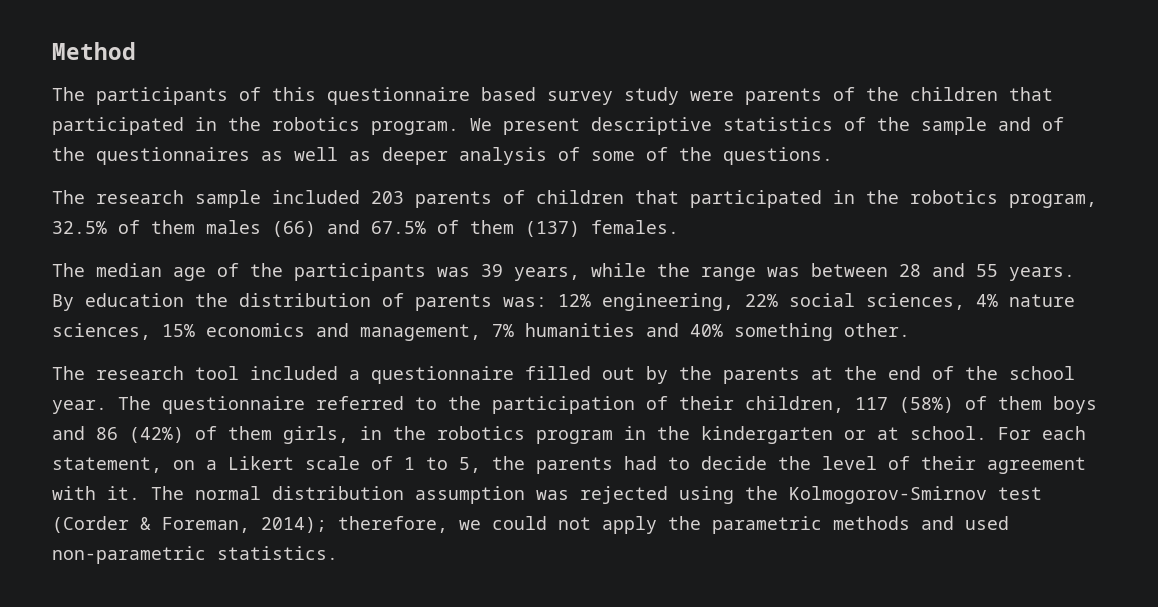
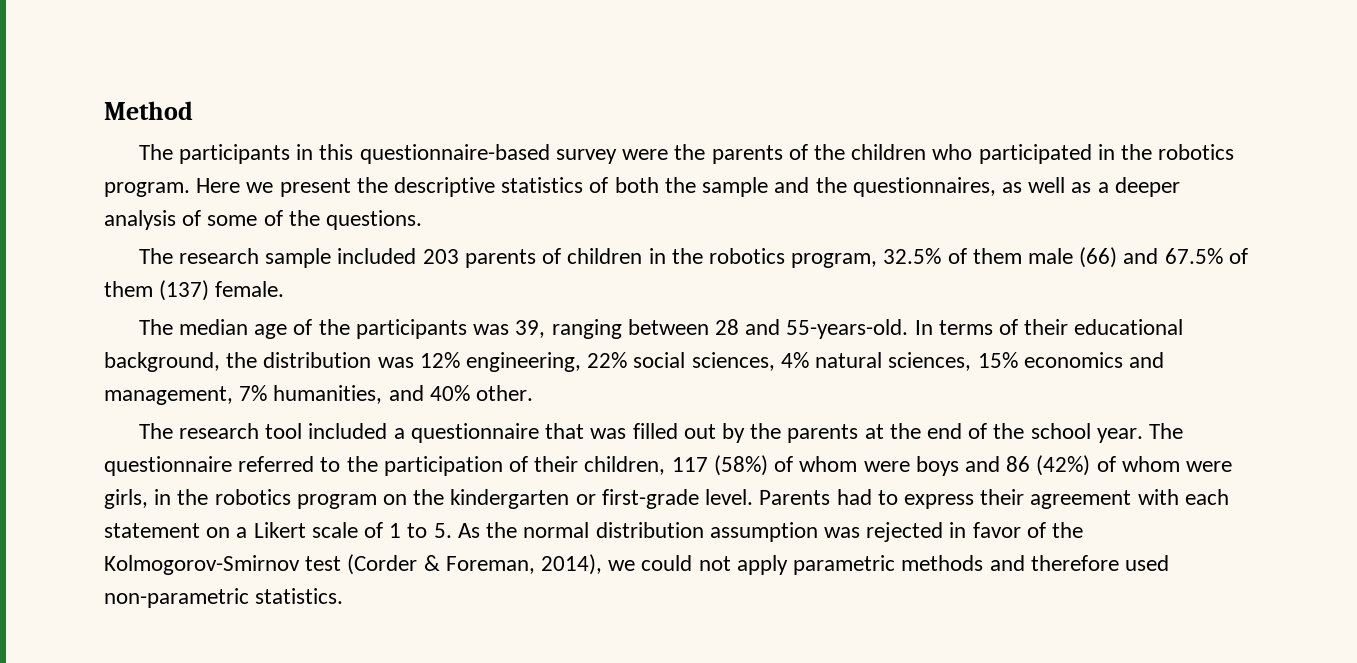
- The participants of this questionnaire based survey study were parents of the children that participated in the robotics program.
+ The participants in this questionnaire-based survey were the parents of the children who participated in the robotics program.
- We present descriptive statistics of the sample and of the questionnaires as well as deeper analysis of some of the questions.
+ Here we present the descriptive statistics of both the sample and the questionnaires, as well as a deeper analysis of some of the questions.
- The research sample included 203 parents of children that participated in the robotics program, 32.5% of them males (66) and 67.5% of them (137) females.
+ The research sample included 203 parents of children in the robotics program, 32.5% of them male (66) and 67.5% of them (137) female.
- The median age of the participants was 39 years, while the range was between 28 and 55 years. By education the distribution of parents was: 12% engineering, 22% social sciences, 4% nature sciences, 15% economics and management, 7% humanities and 40% something other.
+ The median age of the participants was 39, ranging between 28 and 55-years-old. In terms of their educational background, the distribution was 12% engineering, 22% social sciences, 4% natural sciences, 15% economics and management, 7% humanities, and 40% other.
- The research tool included a questionnaire filled out by the parents at the end of the school year.
+ The research tool included a questionnaire that was filled out by the parents at the end of the school year.
- The questionnaire referred to the participation of their children, 117 (58%) of them boys and 86 (42%) of them girls, in the robotics program in the kindergarten or at school. For each statement, on a Likert scale of 1 to 5, the parents had to decide the level of their agreement with it. The normal distribution assumption was rejected using the Kolmogorov-Smirnov test (Corder & Foreman, 2014); therefore, we could not apply the parametric methods and used non-parametric statistics.
+ The questionnaire referred to the participation of their children, 117 (58%) of whom were boys and 86 (42%) of whom were girls, in the robotics program on the kindergarten or first-grade level. Parents had to express their agreement with each statement on a Likert scale of 1 to 5. As the normal distribution assumption was rejected in favor of the Kolmogorov-Smirnov test (Corder & Foreman, 2014), we could not apply parametric methods and therefore used non-parametric statistics.

